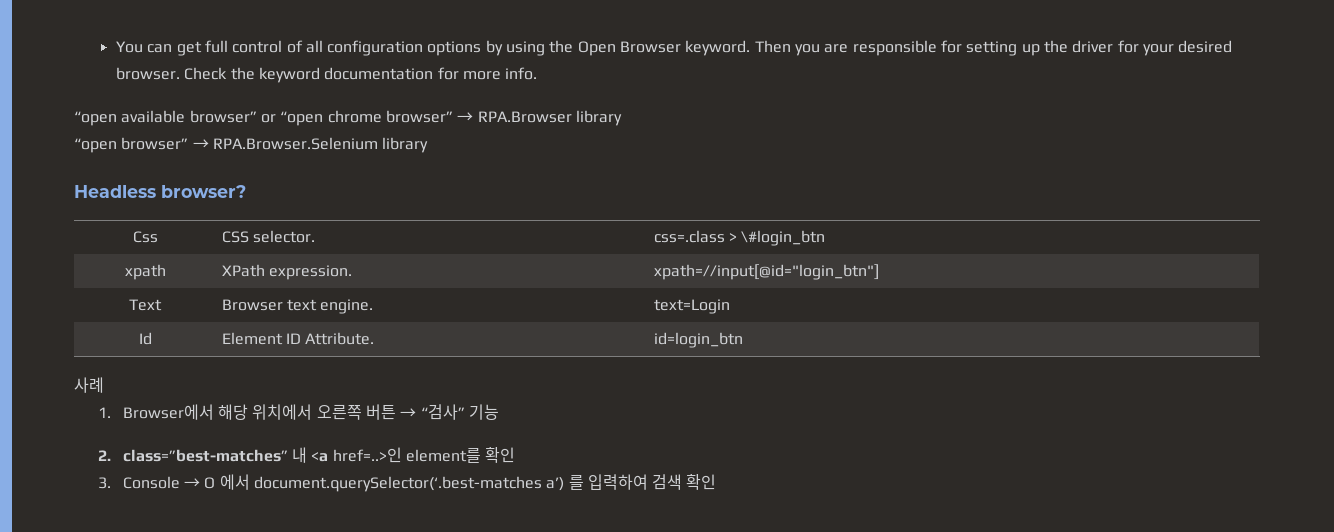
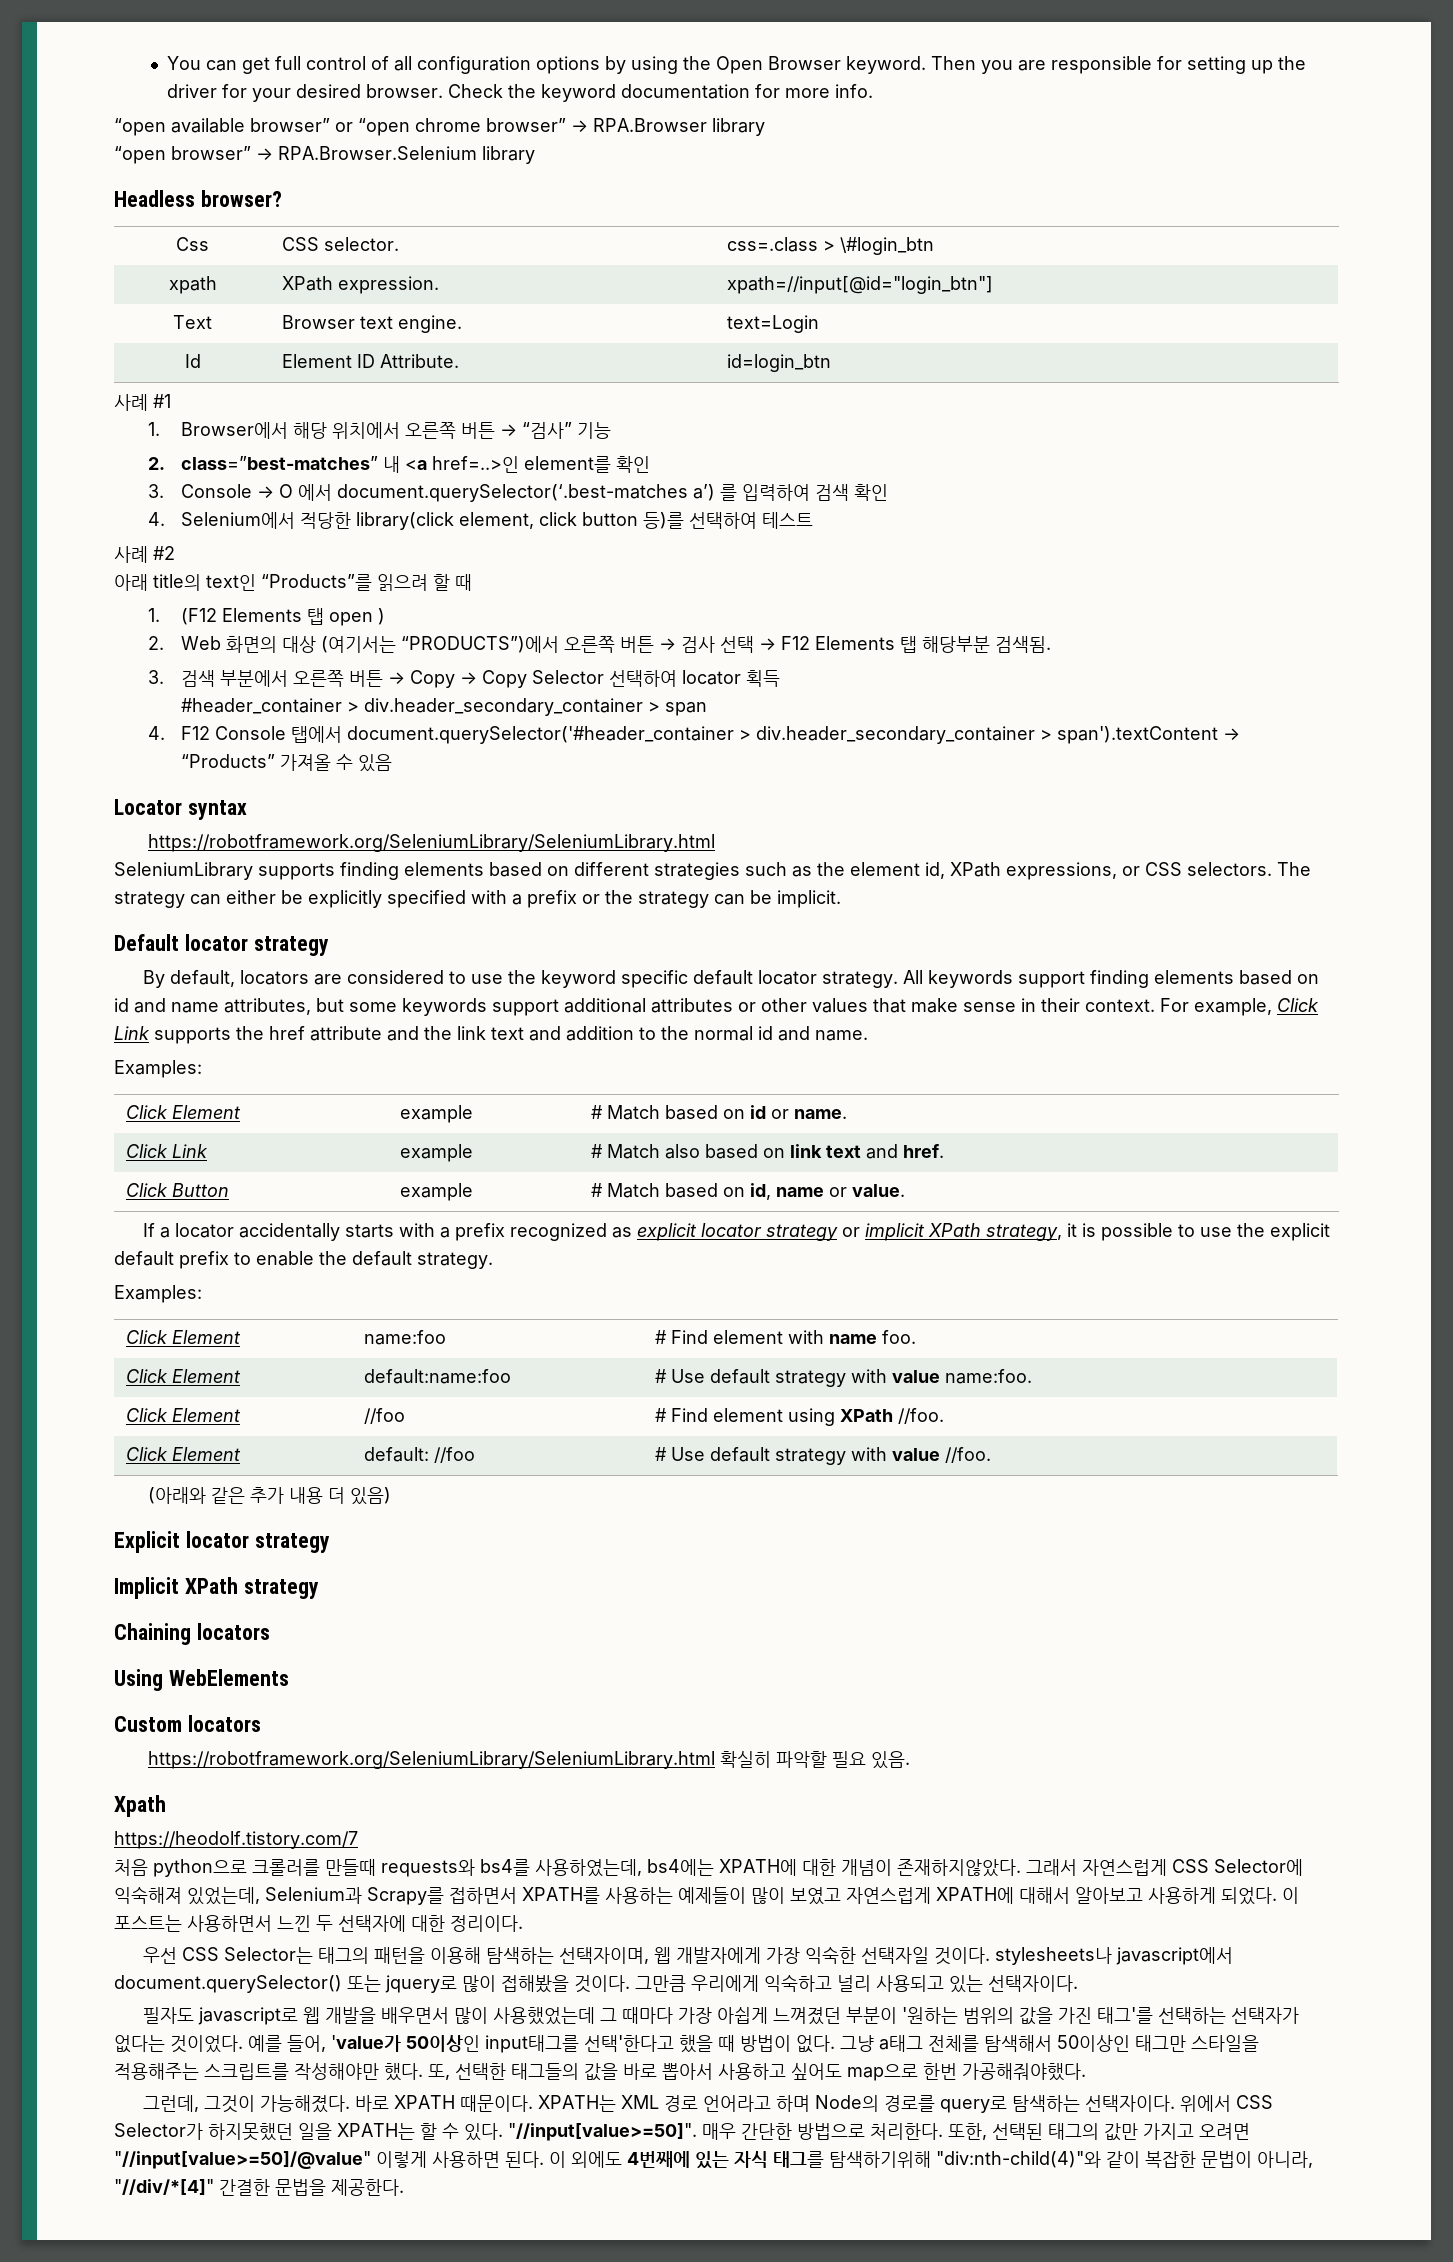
- 사례
+ 사례 #1
+ 4. Selenium에서 적당한 library(click element, click button 등)를 선택하여 테스트
+ 사례 #2
+ 아래 title의 text인 “Products”를 읽으려 할 때
+ 1. (F12 Elements 탭 open )
+ 2. Web 화면의 대상 (여기서는 “PRODUCTS”)에서 오른쪽 버튼 → 검사 선택 → F12 Elements 탭 해당부분 검색됨.
+ 3. 검색 부분에서 오른쪽 버튼 → Copy → Copy Selector 선택하여 locator 획득
+ #header_container > div.header_secondary_container > span
+ 4. F12 Console 탭에서 document.querySelector('#header_container > div.header_secondary_container > span').textContent → “Products” 가져올 수 있음
+ Locator syntax
+ https://robotframework.org/SeleniumLibrary/SeleniumLibrary.html
+ SeleniumLibrary supports finding elements based on different strategies such as the element id, XPath expressions, or CSS selectors. The strategy can either be explicitly specified with a prefix or the strategy can be implicit.
+ Default locator strategy
+ By default, locators are considered to use the keyword specific default locator strategy. All keywords support finding elements based on id and name attributes, but some keywords support additional attributes or other values that make sense in their context. For example, Click Link supports the href attribute and the link text and addition to the normal id and name.
+ Examples:
+ Click Element | example | # Match based on id or name.
+ Click Link | example | # Match also based on link text and href.
+ Click Button | example | # Match based on id, name or value.
+ If a locator accidentally starts with a prefix recognized as explicit locator strategy or implicit XPath strategy, it is possible to use the explicit default prefix to enable the default strategy.
+ Examples:
+ Click Element | name:foo | # Find element with name foo.
+ Click Element | default:name:foo | # Use default strategy with value name:foo.
+ Click Element | //foo | # Find element using XPath //foo.
+ Click Element | default: //foo | # Use default strategy with value //foo.
+ (아래와 같은 추가 내용 더 있음)
+ Explicit locator strategy
+ Implicit XPath strategy
+ Chaining locators
+ Using WebElements
+ Custom locators
+ https://robotframework.org/SeleniumLibrary/SeleniumLibrary.html 확실히 파악할 필요 있음.
+ Xpath
+ https://heodolf.tistory.com/7
+ 처음 python으로 크롤러를 만들때 requests와 bs4를 사용하였는데, bs4에는 XPATH에 대한 개념이 존재하지않았다. 그래서 자연스럽게 CSS Selector에 익숙해져 있었는데, Selenium과 Scrapy를 접하면서 XPATH를 사용하는 예제들이 많이 보였고 자연스럽게 XPATH에 대해서 알아보고 사용하게 되었다. 이 포스트는 사용하면서 느낀 두 선택자에 대한 정리이다.
+ 우선 CSS Selector는 태그의 패턴을 이용해 탐색하는 선택자이며, 웹 개발자에게 가장 익숙한 선택자일 것이다. stylesheets나 javascript에서 document.querySelector() 또는 jquery로 많이 접해봤을 것이다. 그만큼 우리에게 익숙하고 널리 사용되고 있는 선택자이다.
+ 필자도 javascript로 웹 개발을 배우면서 많이 사용했었는데 그 때마다 가장 아쉽게 느껴졌던 부분이 '원하는 범위의 값을 가진 태그'를 선택하는 선택자가 없다는 것이었다. 예를 들어, 'value가 50이상인 input태그를 선택'한다고 했을 때 방법이 없다. 그냥 a태그 전체를 탐색해서 50이상인 태그만 스타일을 적용해주는 스크립트를 작성해야만 했다. 또, 선택한 태그들의 값을 바로 뽑아서 사용하고 싶어도 map으로 한번 가공해줘야했다.
+ 그런데, 그것이 가능해졌다. 바로 XPATH 때문이다. XPATH는 XML 경로 언어라고 하며 Node의 경로를 query로 탐색하는 선택자이다. 위에서 CSS Selector가 하지못했던 일을 XPATH는 할 수 있다. "//input[value>=50]". 매우 간단한 방법으로 처리한다. 또한, 선택된 태그의 값만 가지고 오려면 "//input[value>=50]/@value" 이렇게 사용하면 된다. 이 외에도 4번째에 있는 자식 태그를 탐색하기위해 "div:nth-child(4)"와 같이 복잡한 문법이 아니라, "//div/*[4]" 간결한 문법을 제공한다.

